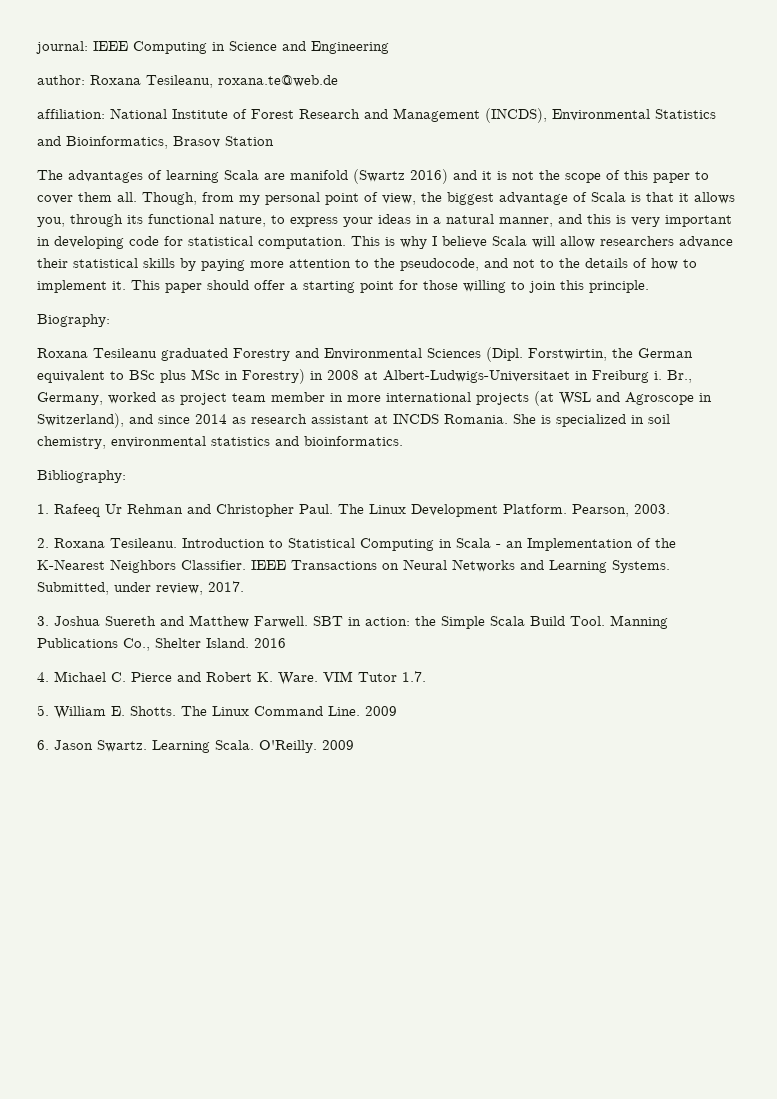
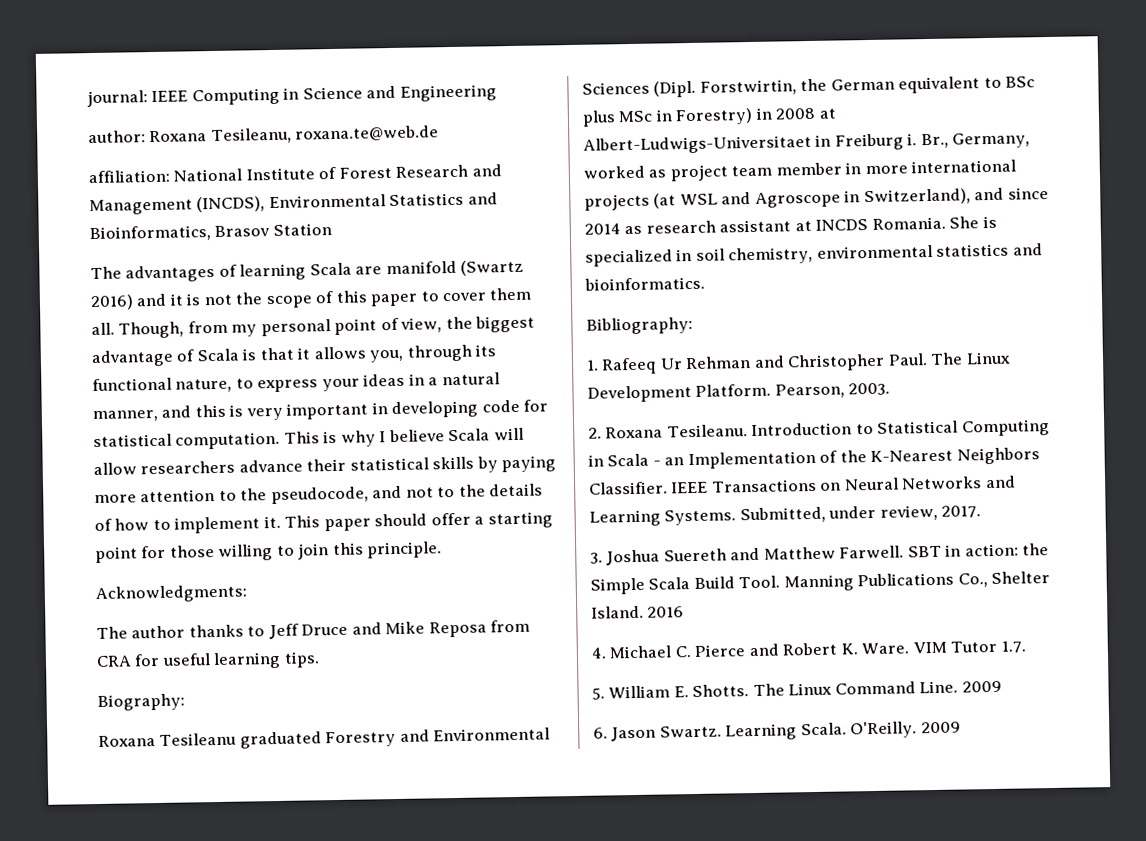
- affiliation: National Institute of Forest Research and Management (INCDS), Environmental Statistics
- and Bioinformatics, Brasov Station
+ affiliation: National Institute of Forest Research and Management (INCDS), Environmental Statistics and Bioinformatics, Brasov Station
+ Acknowledgments:
+ The author thanks to Jeff Druce and Mike Reposa from CRA for useful learning tips.

